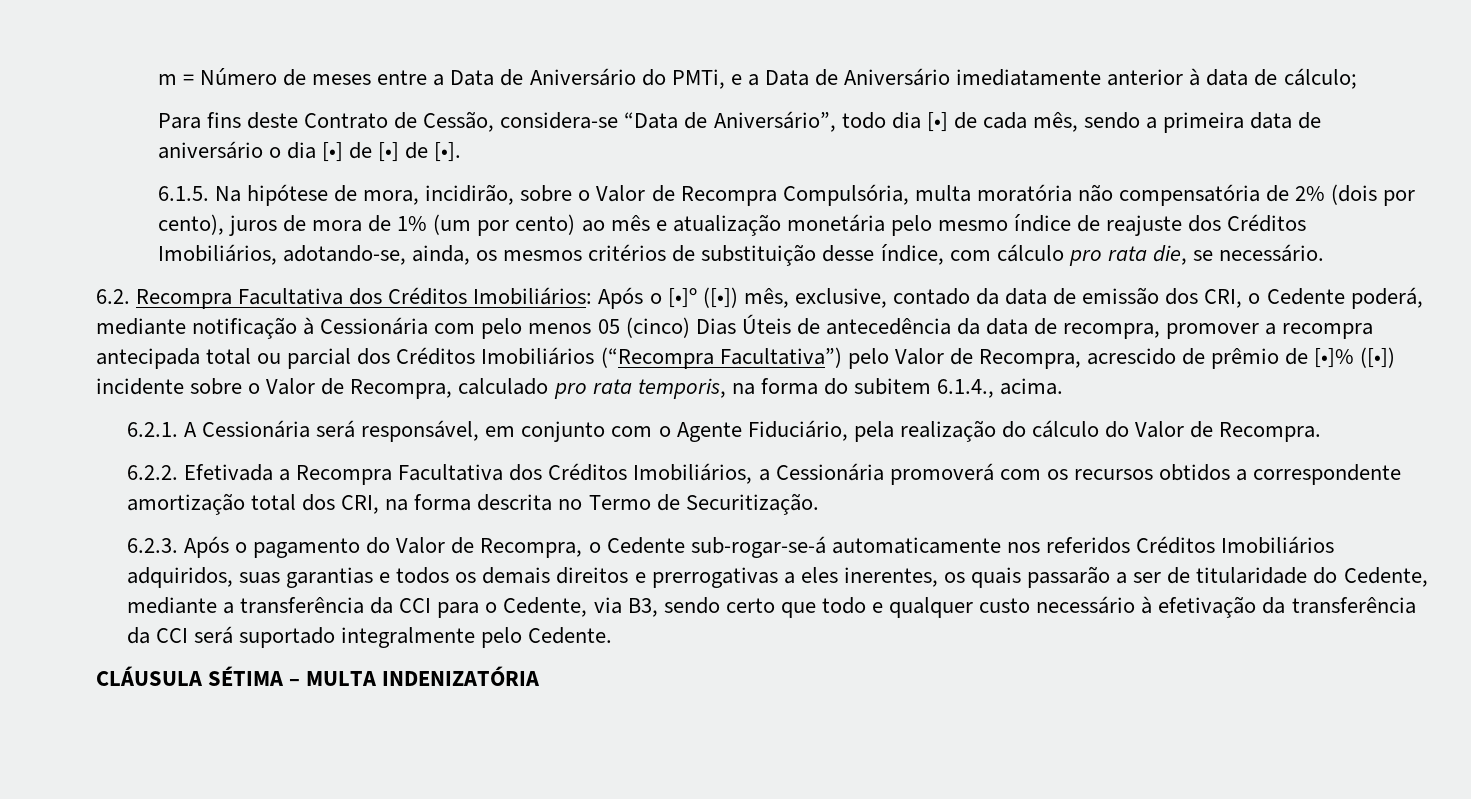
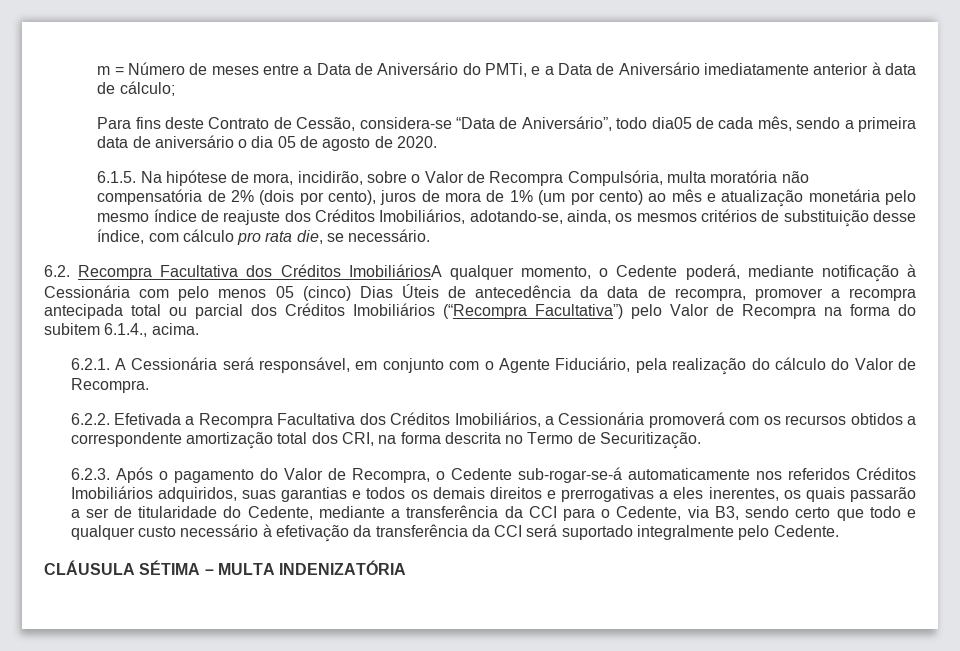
- Para fins deste Contrato de Cessão, considera-se “Data de Aniversário”, todo dia [•] de cada mês, sendo a primeira data de aniversário o dia [•] de [•] de [•].
+ Para fins deste Contrato de Cessão, considera-se “Data de Aniversário”, todo dia05 de cada mês, sendo a primeira data de aniversário o dia 05 de agosto de 2020.
- 6.2. Recompra Facultativa dos Créditos Imobiliários: Após o [•]º ([•]) mês, exclusive, contado da data de emissão dos CRI, o Cedente poderá, mediante notificação à Cessionária com pelo menos 05 (cinco) Dias Úteis de antecedência da data de recompra, promover a recompra antecipada total ou parcial dos Créditos Imobiliários (“Recompra Facultativa”) pelo Valor de Recompra, acrescido de prêmio de [•]% ([•]) incidente sobre o Valor de Recompra, calculado pro rata temporis, na forma do subitem 6.1.4., acima.
+ 6.2. Recompra Facultativa dos Créditos ImobiliáriosA qualquer momento, o Cedente poderá, mediante notificação à Cessionária com pelo menos 05 (cinco) Dias Úteis de antecedência da data de recompra, promover a recompra antecipada total ou parcial dos Créditos Imobiliários (“Recompra Facultativa”) pelo Valor de Recompra na forma do subitem 6.1.4., acima.

